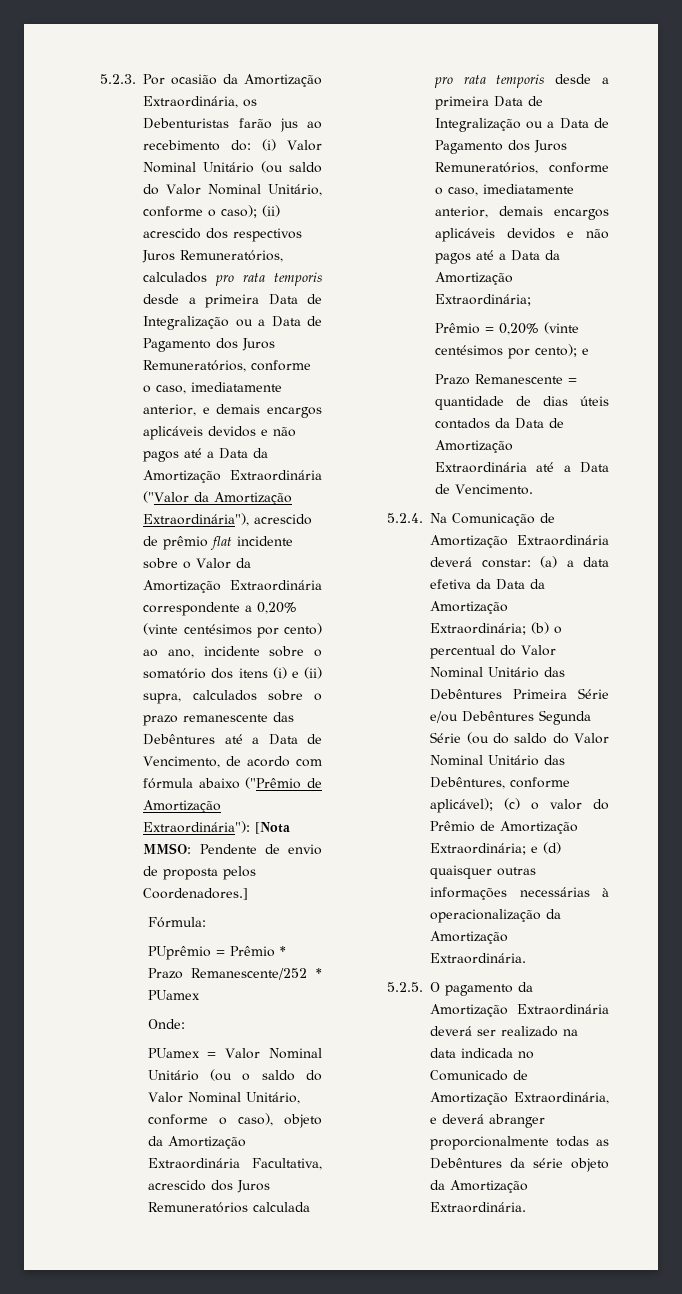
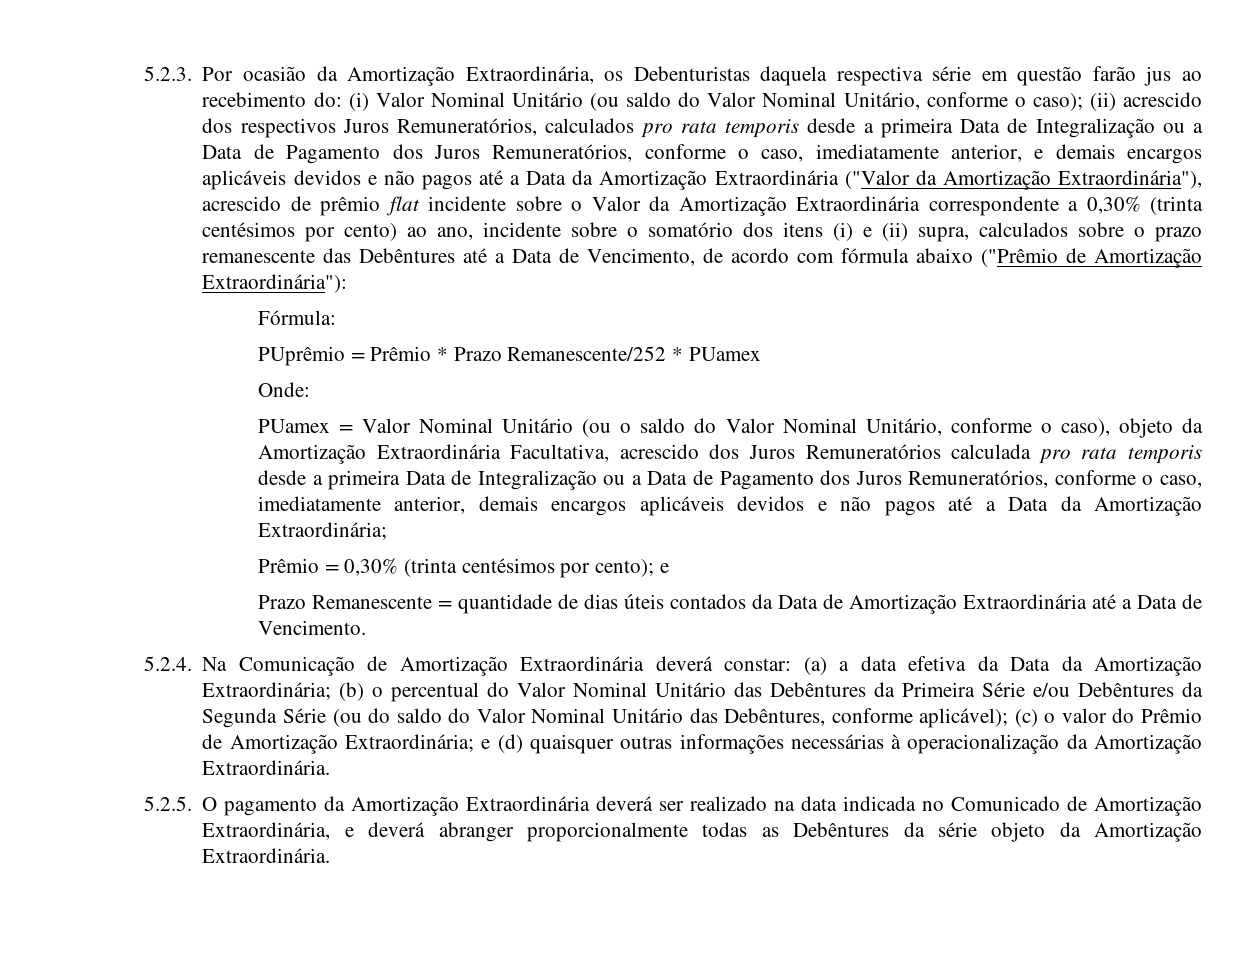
- 5.2.3. Por ocasião da Amortização Extraordinária, os Debenturistas farão jus ao recebimento do:
+ 5.2.3. Por ocasião da Amortização Extraordinária, os Debenturistas daquela respectiva série em questão farão jus ao recebimento do:
- (ii) acrescido dos respectivos Juros Remuneratórios, calculados pro rata temporis desde a primeira Data de Integralização ou a Data de Pagamento dos Juros Remuneratórios, conforme o caso, imediatamente anterior, e demais encargos aplicáveis devidos e não pagos até a Data da Amortização Extraordinária ("Valor da Amortização Extraordinária"), acrescido de prêmio flat incidente sobre o Valor da Amortização Extraordinária correspondente a 0,20% (vinte centésimos por cento) ao ano, incidente sobre o somatório dos itens (i) e (ii) supra, calculados sobre o prazo remanescente das Debêntures até a Data de Vencimento, de acordo com fórmula abaixo ("Prêmio de Amortização Extraordinária"): [Nota MMSO: Pendente de envio de proposta pelos Coordenadores.]
+ (ii) acrescido dos respectivos Juros Remuneratórios, calculados pro rata temporis desde a primeira Data de Integralização ou a Data de Pagamento dos Juros Remuneratórios, conforme o caso, imediatamente anterior, e demais encargos aplicáveis devidos e não pagos até a Data da Amortização Extraordinária ("Valor da Amortização Extraordinária"), acrescido de prêmio flat incidente sobre o Valor da Amortização Extraordinária correspondente a 0,30% (trinta centésimos por cento) ao ano, incidente sobre o somatório dos itens (i) e (ii) supra, calculados sobre o prazo remanescente das Debêntures até a Data de Vencimento, de acordo com fórmula abaixo ("Prêmio de Amortização Extraordinária"):
- Prêmio = 0,20% (vinte centésimos por cento); e
+ Prêmio = 0,30% (trinta centésimos por cento); e
- (b) o percentual do Valor Nominal Unitário das Debêntures Primeira Série e/ou Debêntures Segunda Série (ou do saldo do Valor Nominal Unitário das Debêntures, conforme aplicável);
+ (b) o percentual do Valor Nominal Unitário das Debêntures da Primeira Série e/ou Debêntures da Segunda Série (ou do saldo do Valor Nominal Unitário das Debêntures, conforme aplicável);

